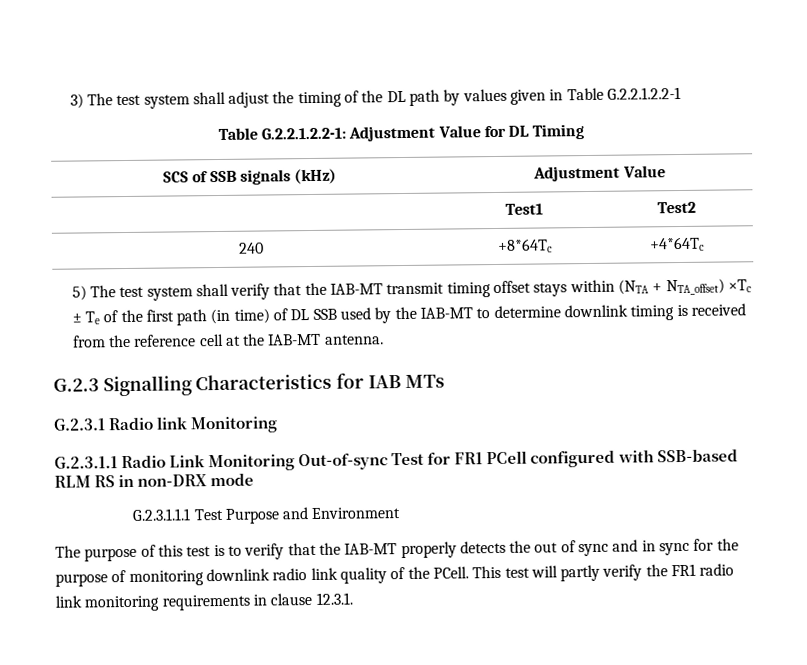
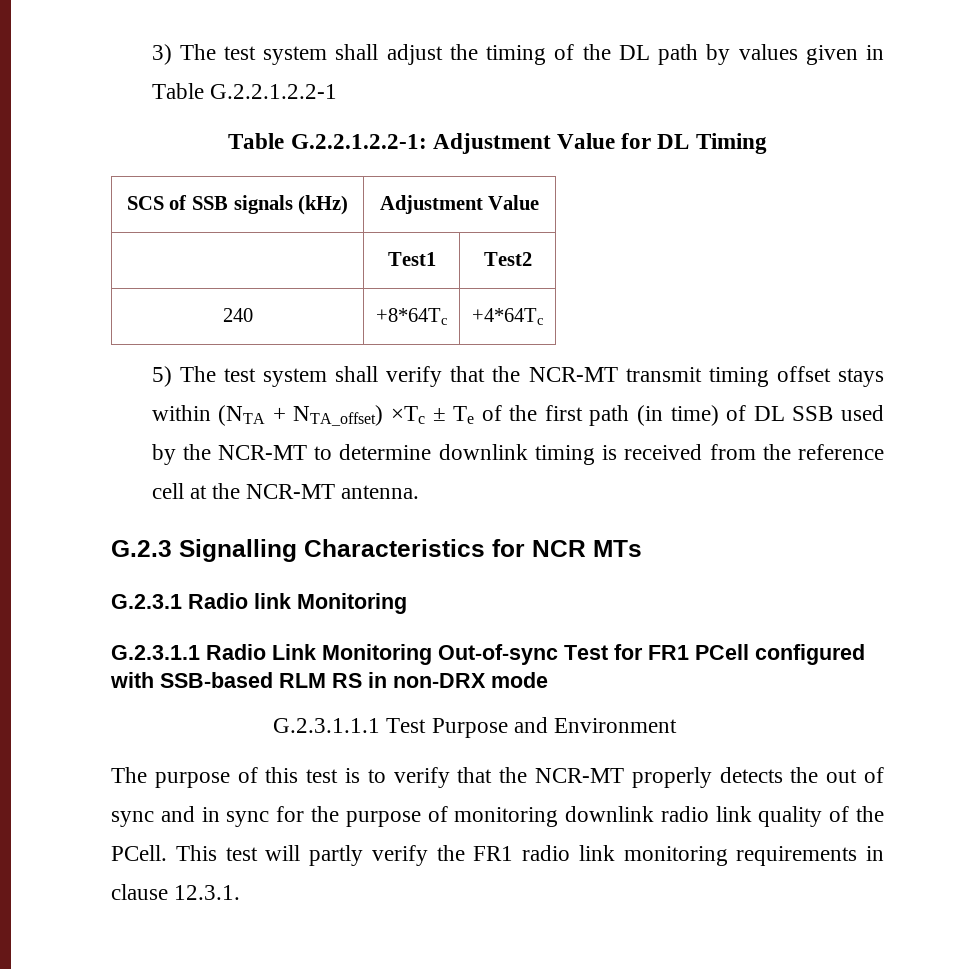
- 5) The test system shall verify that the IAB-MT transmit timing offset stays within (NTA + NTA_offset) ×Tc ± Te of the first path (in time) of DL SSB used by the IAB-MT to determine downlink timing is received from the reference cell at the IAB-MT antenna.
+ 5) The test system shall verify that the NCR-MT transmit timing offset stays within (NTA + NTA_offset) ×Tc ± Te of the first path (in time) of DL SSB used by the NCR-MT to determine downlink timing is received from the reference cell at the NCR-MT antenna.
- G.2.3 Signalling Characteristics for IAB MTs
+ G.2.3 Signalling Characteristics for NCR MTs
- The purpose of this test is to verify that the IAB-MT properly detects the out of sync and in sync for the purpose of monitoring downlink radio link quality of the PCell.
+ The purpose of this test is to verify that the NCR-MT properly detects the out of sync and in sync for the purpose of monitoring downlink radio link quality of the PCell.

